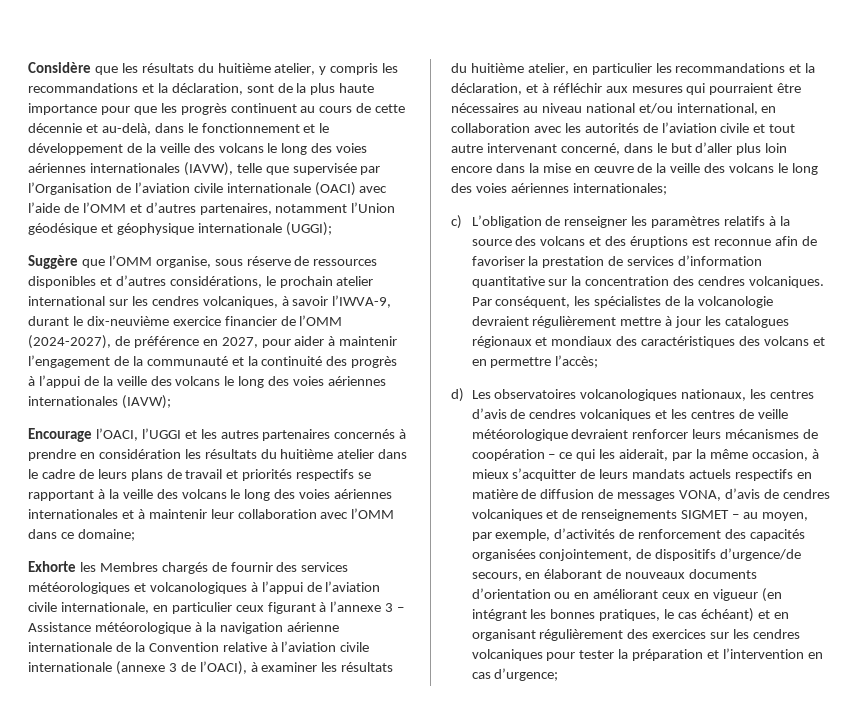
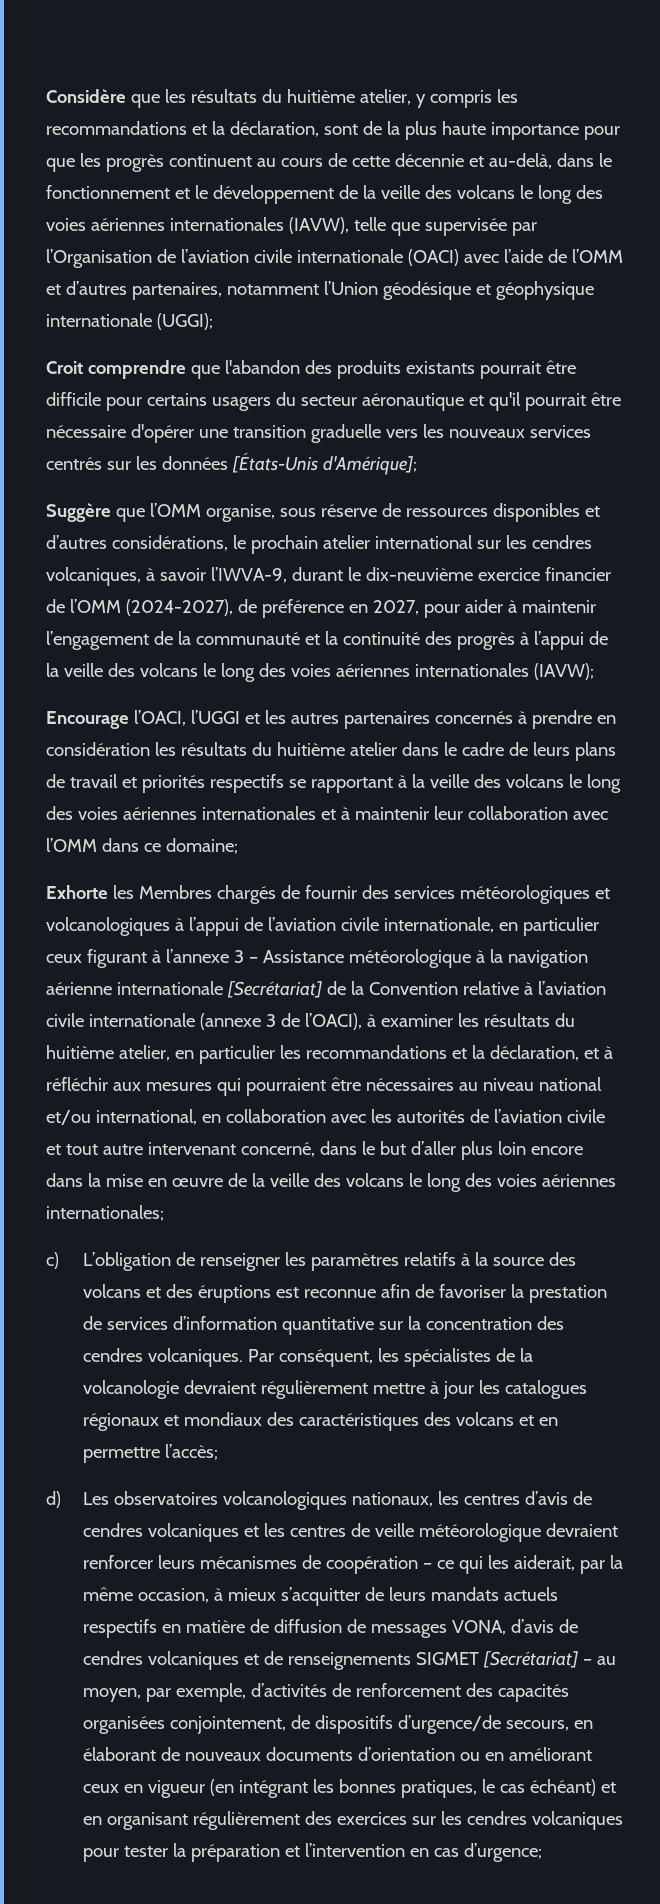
+ Croit comprendre que l'abandon des produits existants pourrait être difficile pour certains usagers du secteur aéronautique et qu'il pourrait être nécessaire d'opérer une transition graduelle vers les nouveaux services centrés sur les données [États-Unis d'Amérique];
- Exhorte les Membres chargés de fournir des services météorologiques et volcanologiques à l’appui de l’aviation civile internationale, en particulier ceux figurant à l’annexe 3 – Assistance météorologique à la navigation aérienne internationale de la Convention relative à l’aviation civile internationale (annexe 3 de l’OACI), à examiner les résultats du huitième atelier, en particulier les recommandations et la déclaration, et à réfléchir aux mesures qui pourraient être nécessaires au niveau national et/ou international, en collaboration avec les autorités de l’aviation civile et tout autre intervenant concerné, dans le but d’aller plus loin encore dans la mise en œuvre de la veille des volcans le long des voies aériennes internationales;
+ Exhorte les Membres chargés de fournir des services météorologiques et volcanologiques à l’appui de l’aviation civile internationale, en particulier ceux figurant à l’annexe 3 – Assistance météorologique à la navigation aérienne internationale [Secrétariat] de la Convention relative à l’aviation civile internationale (annexe 3 de l’OACI), à examiner les résultats du huitième atelier, en particulier les recommandations et la déclaration, et à réfléchir aux mesures qui pourraient être nécessaires au niveau national et/ou international, en collaboration avec les autorités de l’aviation civile et tout autre intervenant concerné, dans le but d’aller plus loin encore dans la mise en œuvre de la veille des volcans le long des voies aériennes internationales;
- d) Les observatoires volcanologiques nationaux, les centres d’avis de cendres volcaniques et les centres de veille météorologique devraient renforcer leurs mécanismes de coopération – ce qui les aiderait, par la même occasion, à mieux s’acquitter de leurs mandats actuels respectifs en matière de diffusion de messages VONA, d’avis de cendres volcaniques et de renseignements SIGMET – au moyen, par exemple, d’activités de renforcement des capacités organisées conjointement, de dispositifs d’urgence/de secours, en élaborant de nouveaux documents d’orientation ou en améliorant ceux en vigueur (en intégrant les bonnes pratiques, le cas échéant) et en organisant régulièrement des exercices sur les cendres volcaniques pour tester la préparation et l’intervention en cas d’urgence;
+ d) Les observatoires volcanologiques nationaux, les centres d’avis de cendres volcaniques et les centres de veille météorologique devraient renforcer leurs mécanismes de coopération – ce qui les aiderait, par la même occasion, à mieux s’acquitter de leurs mandats actuels respectifs en matière de diffusion de messages VONA, d’avis de cendres volcaniques et de renseignements SIGMET [Secrétariat] – au moyen, par exemple, d’activités de renforcement des capacités organisées conjointement, de dispositifs d’urgence/de secours, en élaborant de nouveaux documents d’orientation ou en améliorant ceux en vigueur (en intégrant les bonnes pratiques, le cas échéant) et en organisant régulièrement des exercices sur les cendres volcaniques pour tester la préparation et l’intervention en cas d’urgence;

